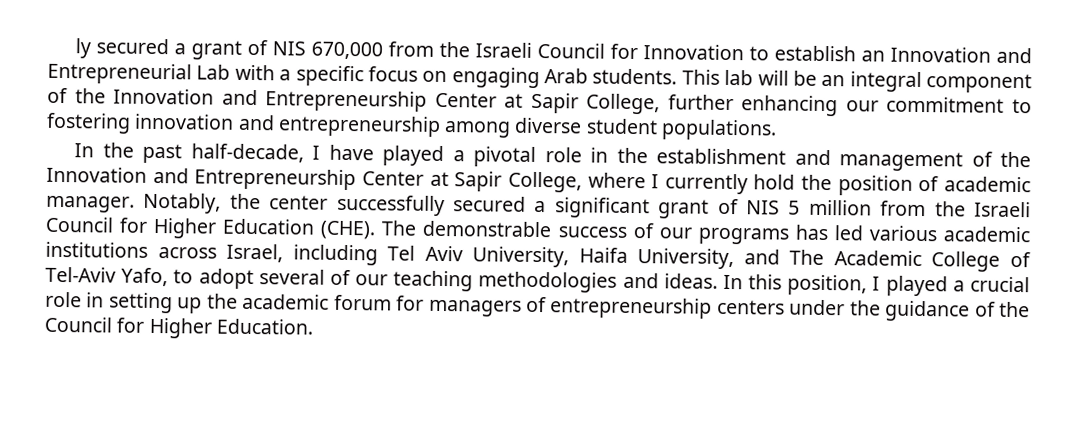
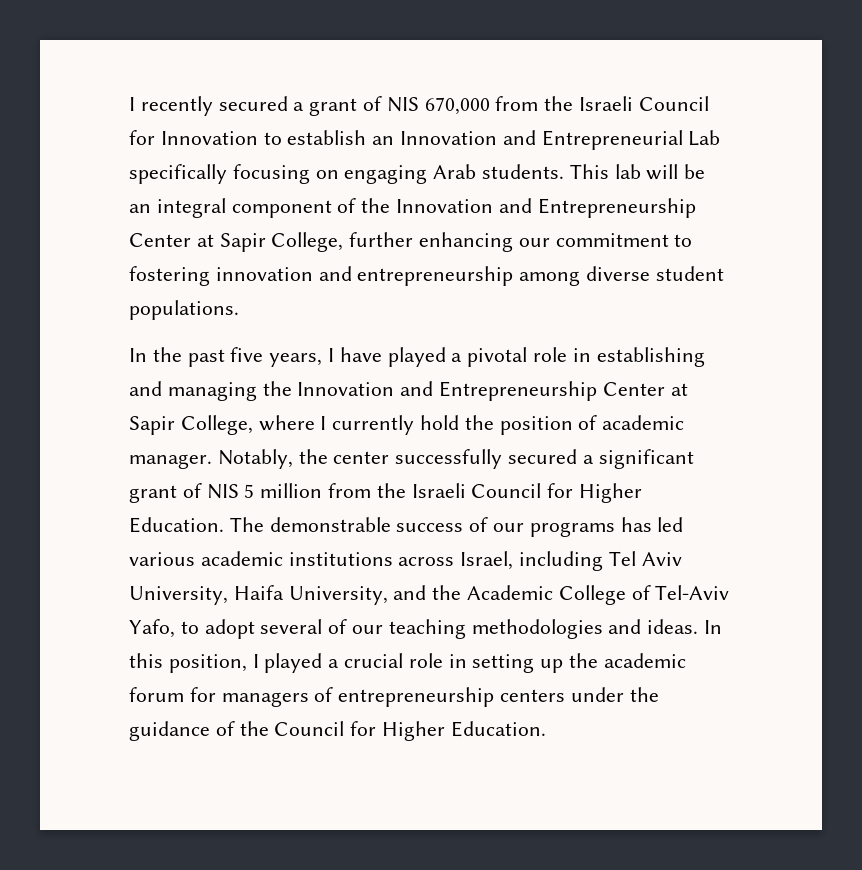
- ly secured a grant of NIS 670,000 from the Israeli Council for Innovation to establish an Innovation and Entrepreneurial Lab with a specific focus on engaging Arab students.
+ I recently secured a grant of NIS 670,000 from the Israeli Council for Innovation to establish an Innovation and Entrepreneurial Lab specifically focusing on engaging Arab students.
- In the past half-decade, I have played a pivotal role in the establishment and management of the Innovation and Entrepreneurship Center at Sapir College, where I currently hold the position of academic manager.
+ In the past five years, I have played a pivotal role in establishing and managing the Innovation and Entrepreneurship Center at Sapir College, where I currently hold the position of academic manager.
- Notably, the center successfully secured a significant grant of NIS 5 million from the Israeli Council for Higher Education (CHE).
+ Notably, the center successfully secured a significant grant of NIS 5 million from the Israeli Council for Higher Education.
- The demonstrable success of our programs has led various academic institutions across Israel, including Tel Aviv University, Haifa University, and The Academic College of Tel-Aviv Yafo, to adopt several of our teaching methodologies and ideas.
+ The demonstrable success of our programs has led various academic institutions across Israel, including Tel Aviv University, Haifa University, and the Academic College of Tel-Aviv Yafo, to adopt several of our teaching methodologies and ideas.

